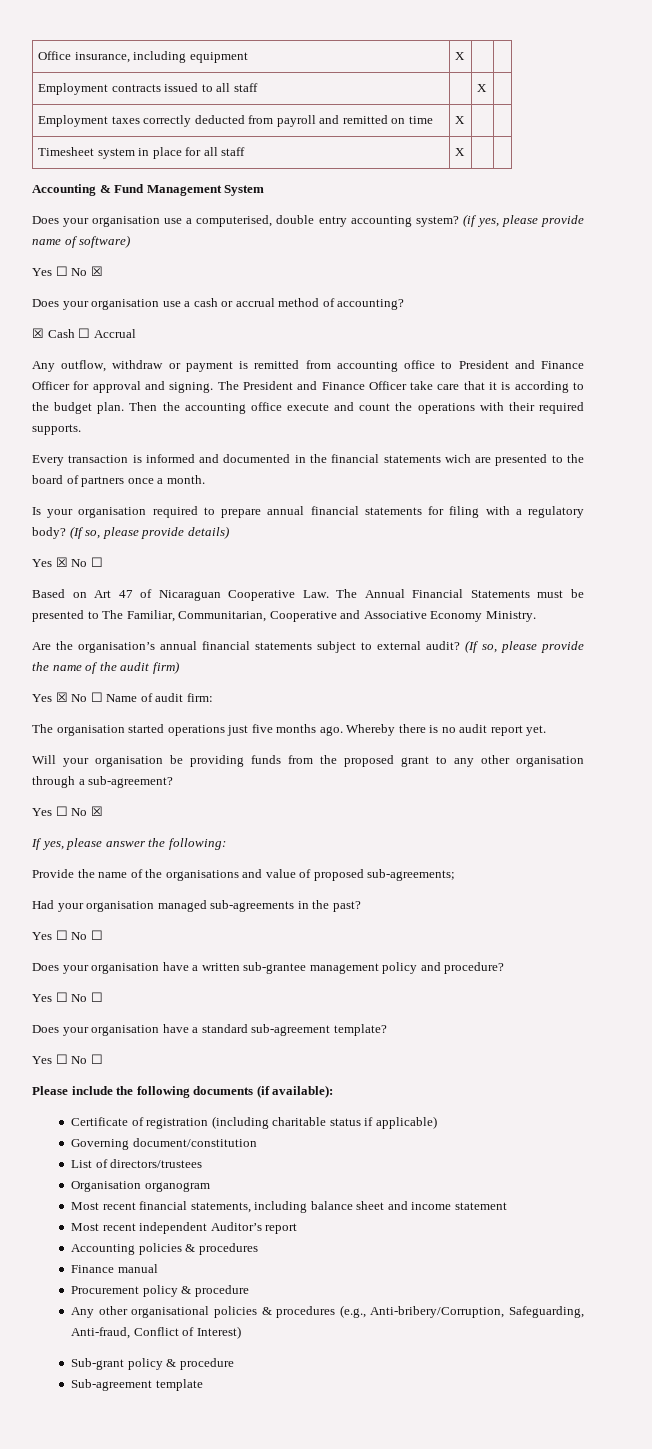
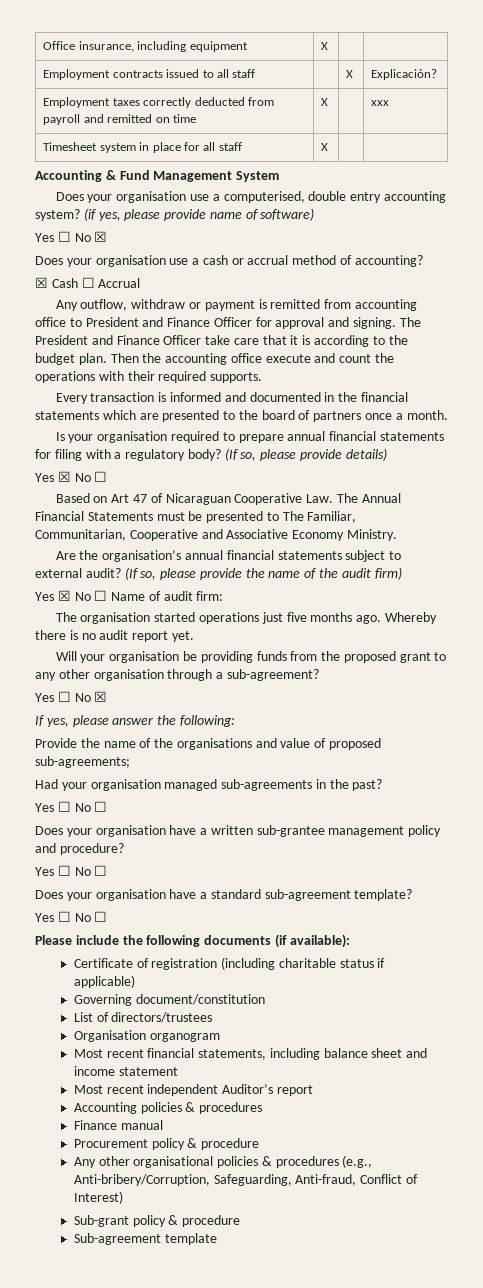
- Employment contracts issued to all staff | | X |
+ Employment contracts issued to all staff | | X | Explicación?
- Employment taxes correctly deducted from payroll and remitted on time | X | |
+ Employment taxes correctly deducted from payroll and remitted on time | X | | xxx
- Every transaction is informed and documented in the financial statements wich are presented to the board of partners once a month.
+ Every transaction is informed and documented in the financial statements which are presented to the board of partners once a month.

